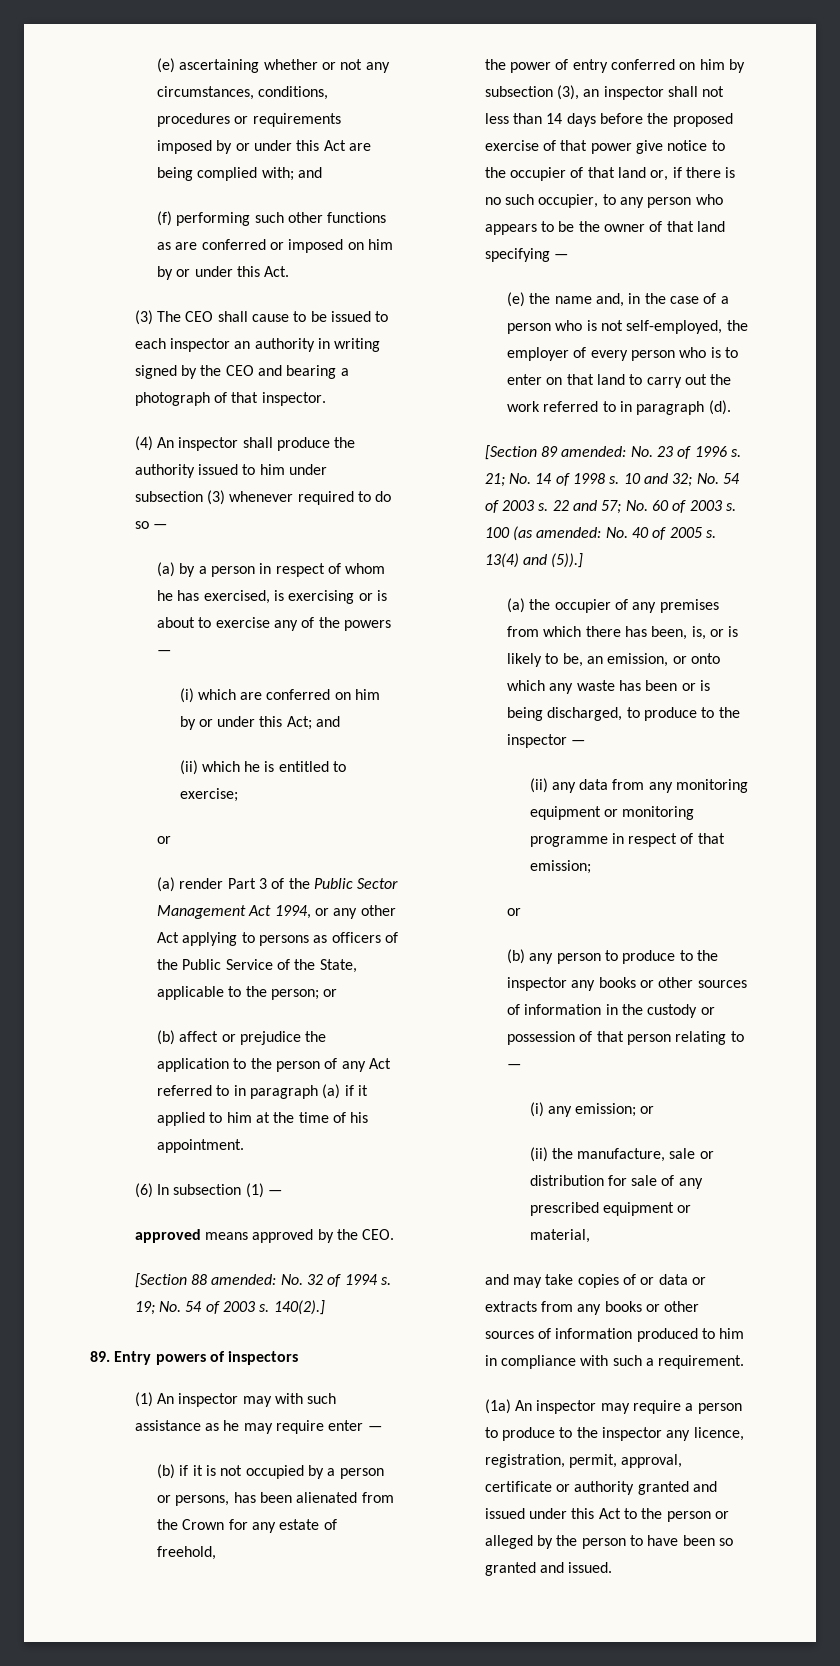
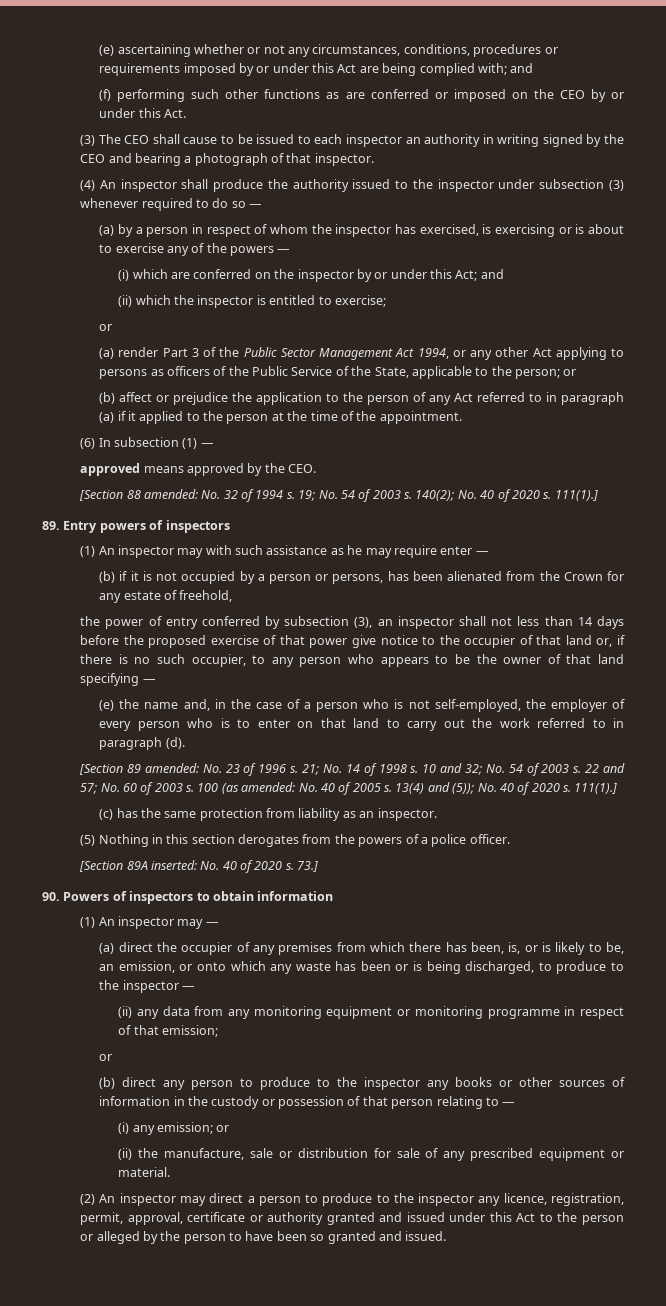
- (f) performing such other functions as are conferred or imposed on him by or under this Act.
+ (f) performing such other functions as are conferred or imposed on the CEO by or under this Act.
- (4) An inspector shall produce the authority issued to him under subsection (3) whenever required to do so —
+ (4) An inspector shall produce the authority issued to the inspector under subsection (3) whenever required to do so —
- (a) by a person in respect of whom he has exercised, is exercising or is about to exercise any of the powers —
+ (a) by a person in respect of whom the inspector has exercised, is exercising or is about to exercise any of the powers —
- (i) which are conferred on him by or under this Act; and
+ (i) which are conferred on the inspector by or under this Act; and
- (ii) which he is entitled to exercise;
+ (ii) which the inspector is entitled to exercise;
- (b) affect or prejudice the application to the person of any Act referred to in paragraph (a) if it applied to him at the time of his appointment.
+ (b) affect or prejudice the application to the person of any Act referred to in paragraph (a) if it applied to the person at the time of the appointment.
- 140(2).]
+ 140(2); No. 40 of 2020 s. 111(1).]
- the power of entry conferred on him by subsection (3), an inspector shall not less than 14 days before the proposed exercise of that power give notice to the occupier of that land or, if there is no such occupier, to any person who appears to be the owner of that land specifying —
+ the power of entry conferred by subsection (3), an inspector shall not less than 14 days before the proposed exercise of that power give notice to the occupier of that land or, if there is no such occupier, to any person who appears to be the owner of that land specifying —
- 13(4) and (5)).]
- (a) the occupier of any premises from which there has been, is, or is likely to be, an emission, or onto which any waste has been or is being discharged, to produce to the inspector —
+ 13(4) and (5)); No. 40 of 2020 s. 111(1).]
+ (c) has the same protection from liability as an inspector.
+ (5) Nothing in this section derogates from the powers of a police officer.
+ [Section 89A inserted: No. 40 of 2020 s. 73.]
+ 90. Powers of inspectors to obtain information
+ (1) An inspector may —
+ (a) direct the occupier of any premises from which there has been, is, or is likely to be, an emission, or onto which any waste has been or is being discharged, to produce to the inspector —
- (b) any person to produce to the inspector any books or other sources of information in the custody or possession of that person relating to —
+ (b) direct any person to produce to the inspector any books or other sources of information in the custody or possession of that person relating to —
- (ii) the manufacture, sale or distribution for sale of any prescribed equipment or material,
- and may take copies of or data or extracts from any books or other sources of information produced to him in compliance with such a requirement.
- (1a) An inspector may require a person to produce to the inspector any licence, registration, permit, approval, certificate or authority granted and issued under this Act to the person or alleged by the person to have been so granted and issued.
+ (ii) the manufacture, sale or distribution for sale of any prescribed equipment or material.
+ (2) An inspector may direct a person to produce to the inspector any licence, registration, permit, approval, certificate or authority granted and issued under this Act to the person or alleged by the person to have been so granted and issued.

